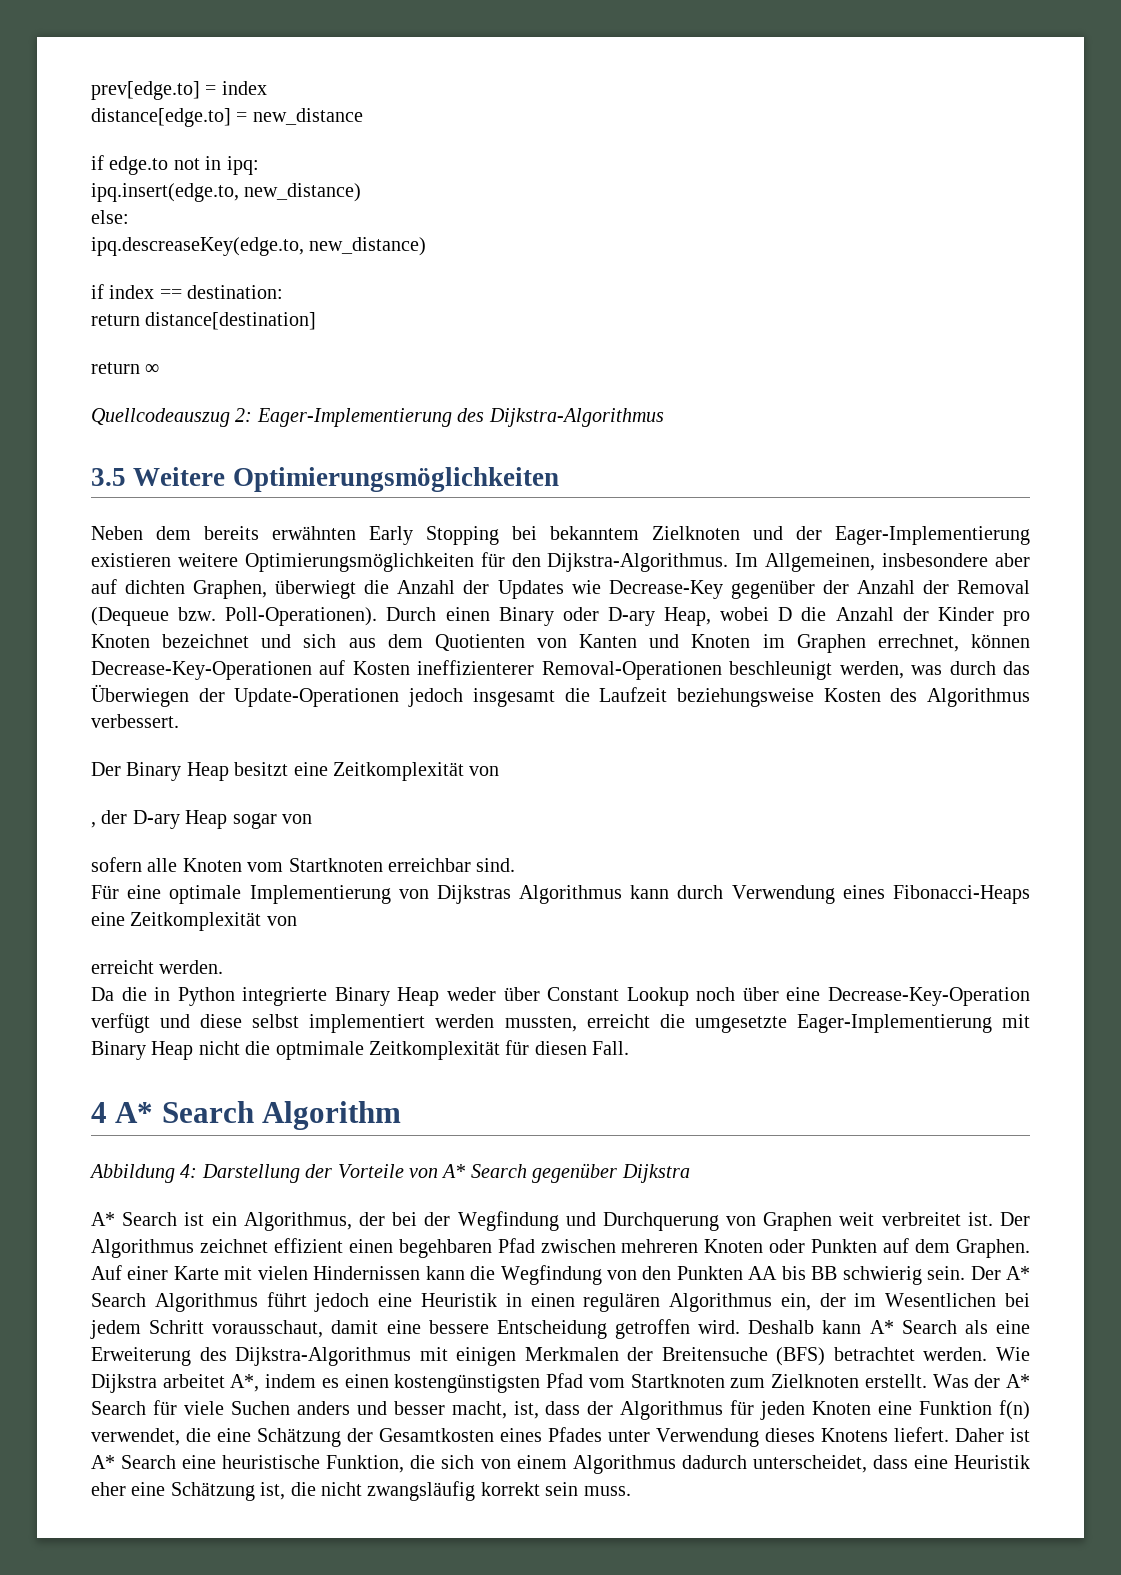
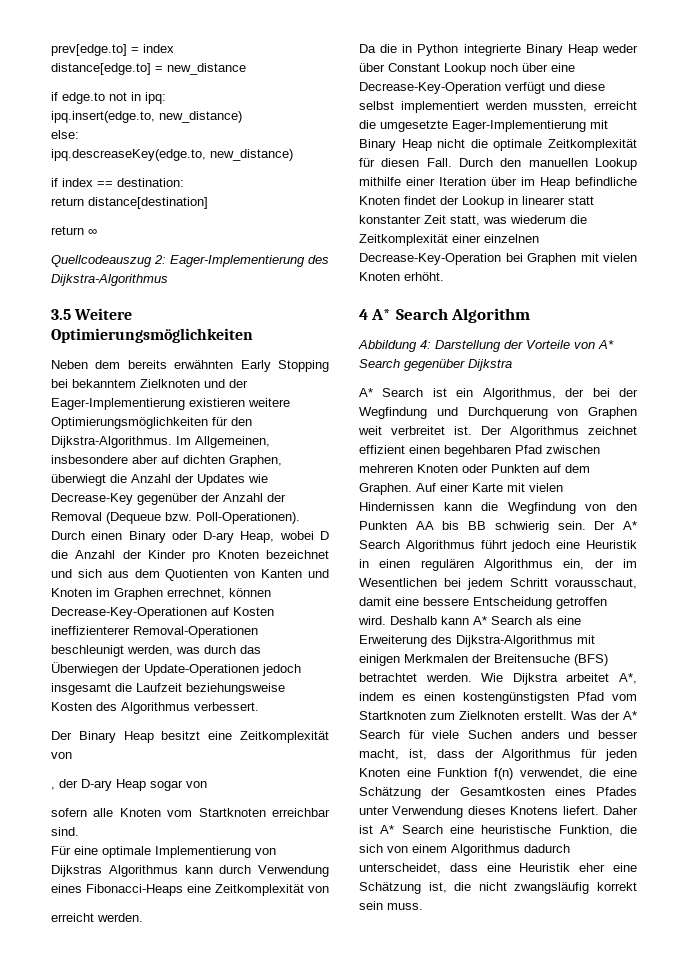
- Da die in Python integrierte Binary Heap weder über Constant Lookup noch über eine Decrease-Key-Operation verfügt und diese selbst implementiert werden mussten, erreicht die umgesetzte Eager-Implementierung mit Binary Heap nicht die optmimale Zeitkomplexität für diesen Fall.
+ Da die in Python integrierte Binary Heap weder über Constant Lookup noch über eine Decrease-Key-Operation verfügt und diese selbst implementiert werden mussten, erreicht die umgesetzte Eager-Implementierung mit Binary Heap nicht die optimale Zeitkomplexität für diesen Fall. Durch den manuellen Lookup mithilfe einer Iteration über im Heap befindliche Knoten findet der Lookup in linearer statt konstanter Zeit statt, was wiederum die Zeitkomplexität einer einzelnen Decrease-Key-Operation bei Graphen mit vielen Knoten erhöht.

